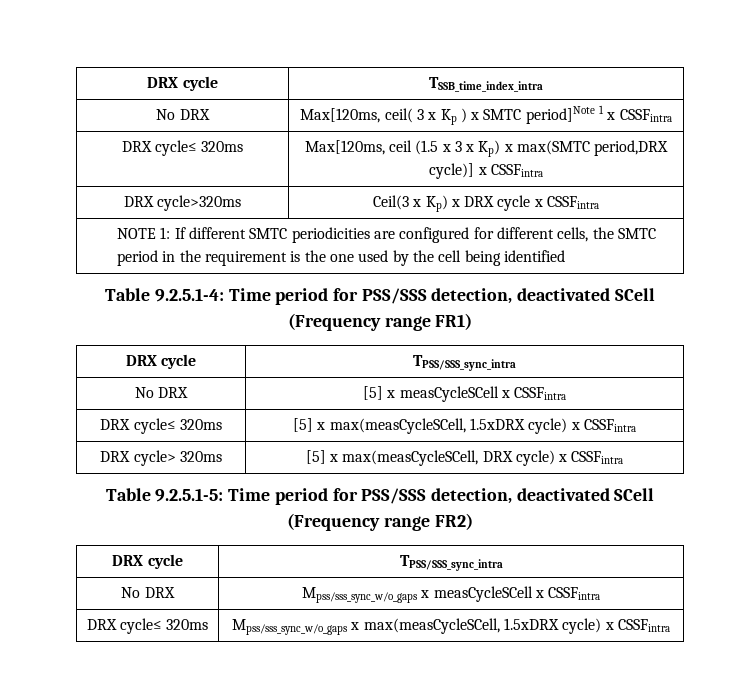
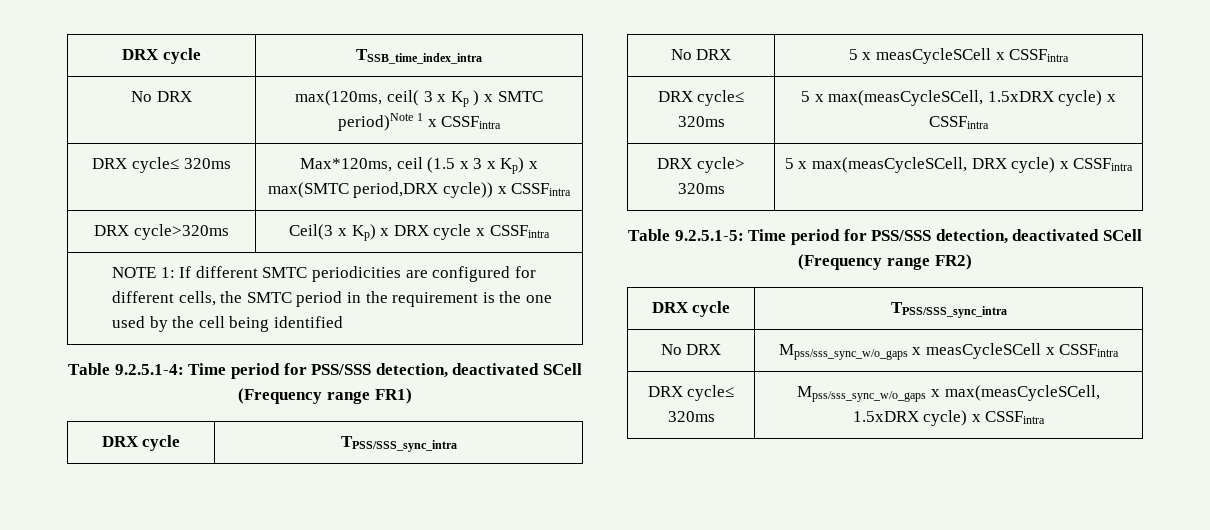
- No DRX | Max[120ms, ceil( 3 x Kp ) x SMTC period]Note 1 x CSSFintra
+ No DRX | max(120ms, ceil( 3 x Kp ) x SMTC period)Note 1 x CSSFintra
- DRX cycle≤ 320ms | Max[120ms, ceil (1.5 x 3 x Kp) x max(SMTC period,DRX cycle)] x CSSFintra
+ DRX cycle≤ 320ms | Max*120ms, ceil (1.5 x 3 x Kp) x max(SMTC period,DRX cycle)) x CSSFintra
- No DRX | [5] x measCycleSCell x CSSFintra
- DRX cycle≤ 320ms | [5] x max(measCycleSCell, 1.5xDRX cycle) x CSSFintra
+ No DRX | 5 x measCycleSCell x CSSFintra
+ DRX cycle≤ 320ms | 5 x max(measCycleSCell, 1.5xDRX cycle) x CSSFintra
- DRX cycle> 320ms | [5] x max(measCycleSCell, DRX cycle) x CSSFintra
+ DRX cycle> 320ms | 5 x max(measCycleSCell, DRX cycle) x CSSFintra

